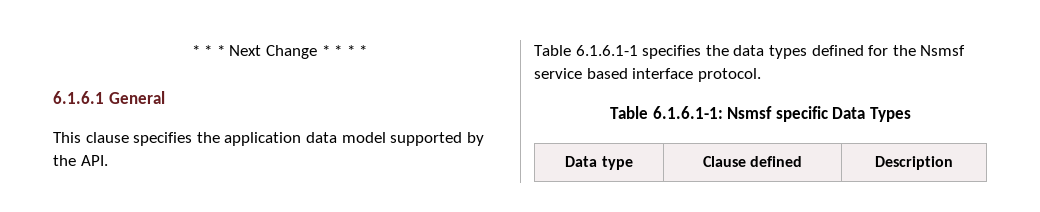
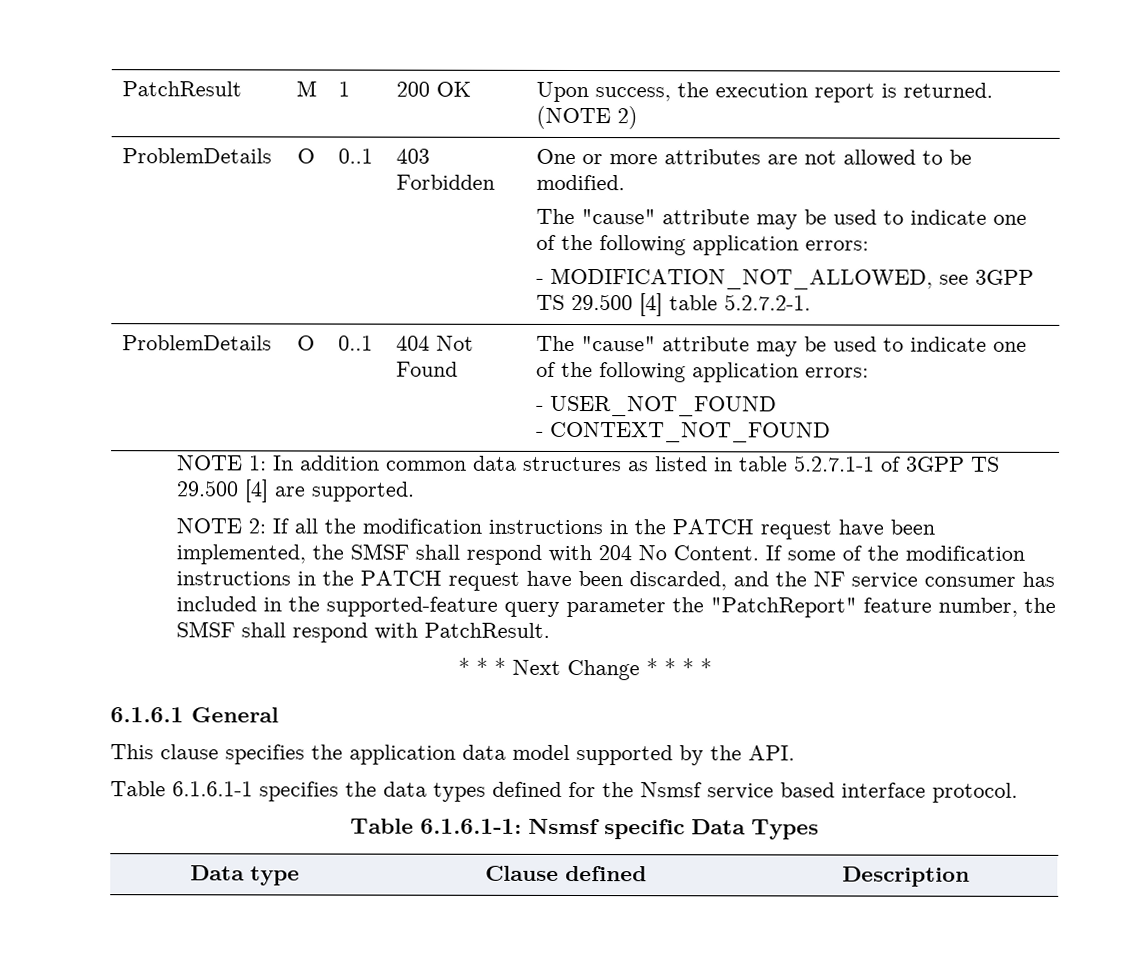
+ PatchResult | M | 1 | 200 OK | Upon success, the execution report is returned. (NOTE 2)
+ ProblemDetails | O | 0..1 | 403 Forbidden | One or more attributes are not allowed to be modified.
+ The "cause" attribute may be used to indicate one of the following application errors:
+ - MODIFICATION_NOT_ALLOWED, see 3GPP TS 29.500 [4] table 5.2.7.2-1.
+ ProblemDetails | O | 0..1 | 404 Not Found | The "cause" attribute may be used to indicate one of the following application errors:
+ - USER_NOT_FOUND
+ - CONTEXT_NOT_FOUND
+ NOTE 1: In addition common data structures as listed in table 5.2.7.1-1 of 3GPP TS 29.500 [4] are supported.
+ NOTE 2: If all the modification instructions in the PATCH request have been implemented, the SMSF shall respond with 204 No Content. If some of the modification instructions in the PATCH request have been discarded, and the NF service consumer has included in the supported-feature query parameter the "PatchReport" feature number, the SMSF shall respond with PatchResult.

